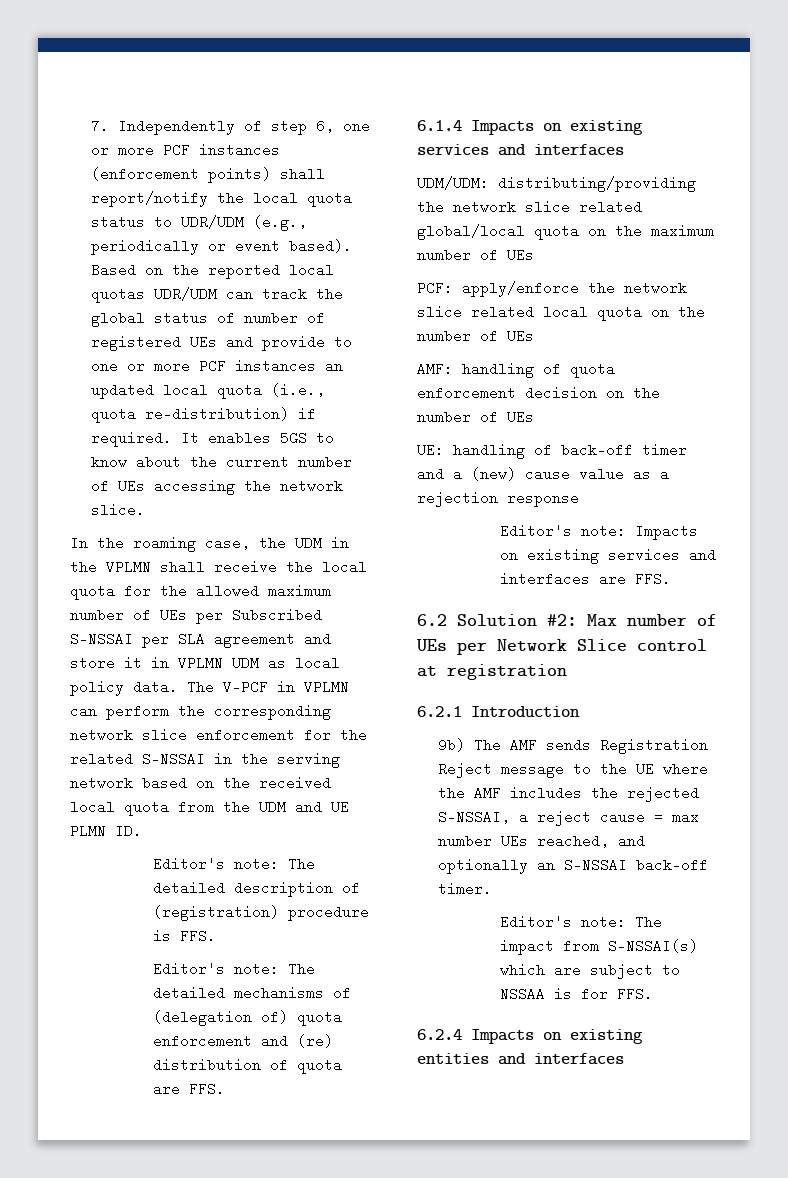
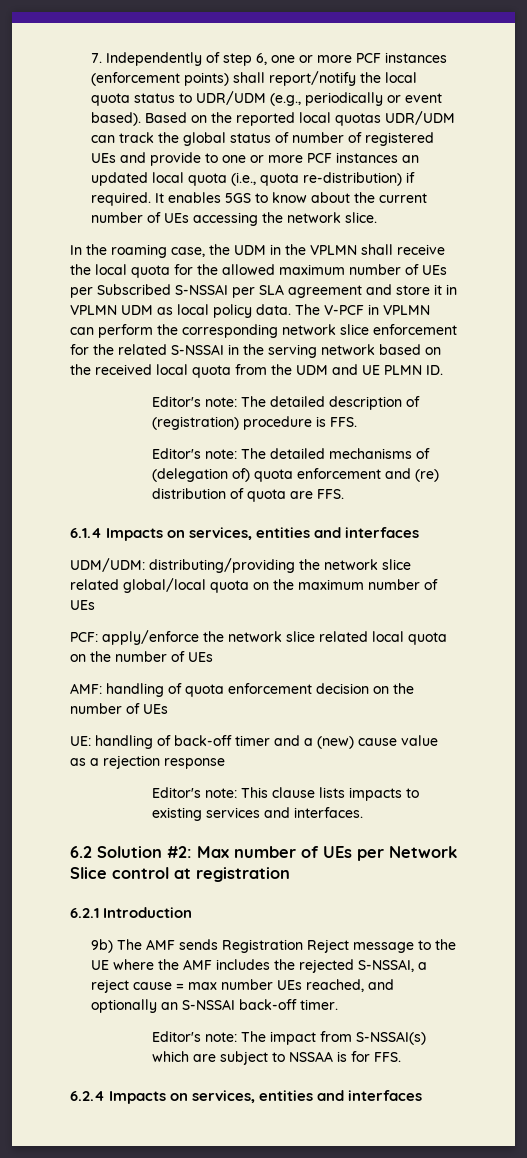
- 6.1.4 Impacts on existing services and interfaces
+ 6.1.4 Impacts on services, entities and interfaces
- Editor's note: Impacts on existing services and interfaces are FFS.
+ Editor's note: This clause lists impacts to existing services and interfaces.
- 6.2.4 Impacts on existing entities and interfaces
+ 6.2.4 Impacts on services, entities and interfaces

